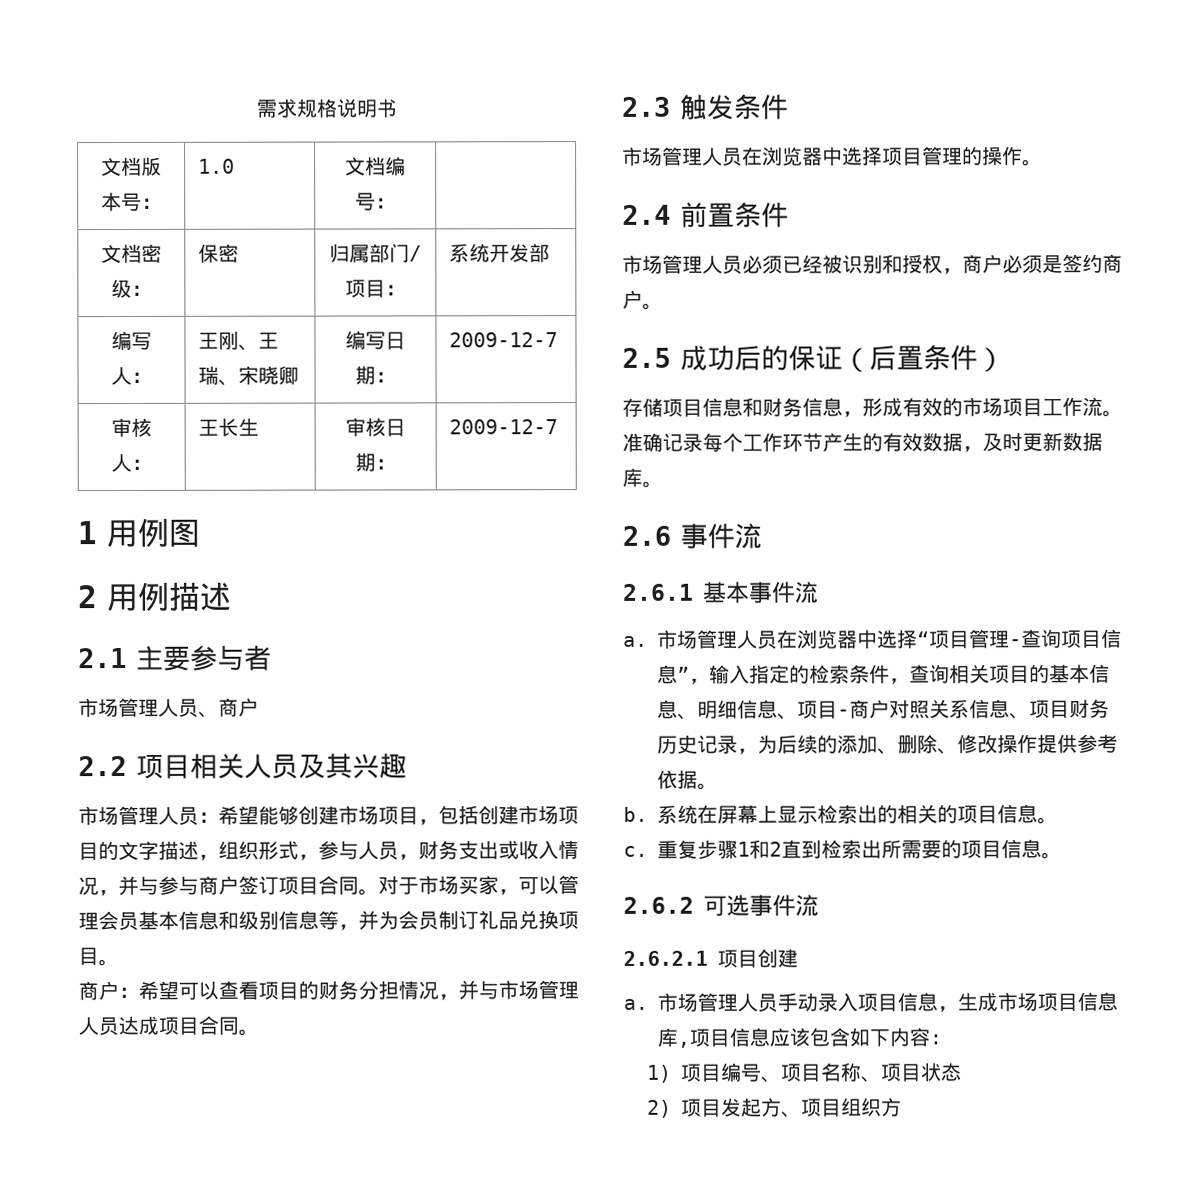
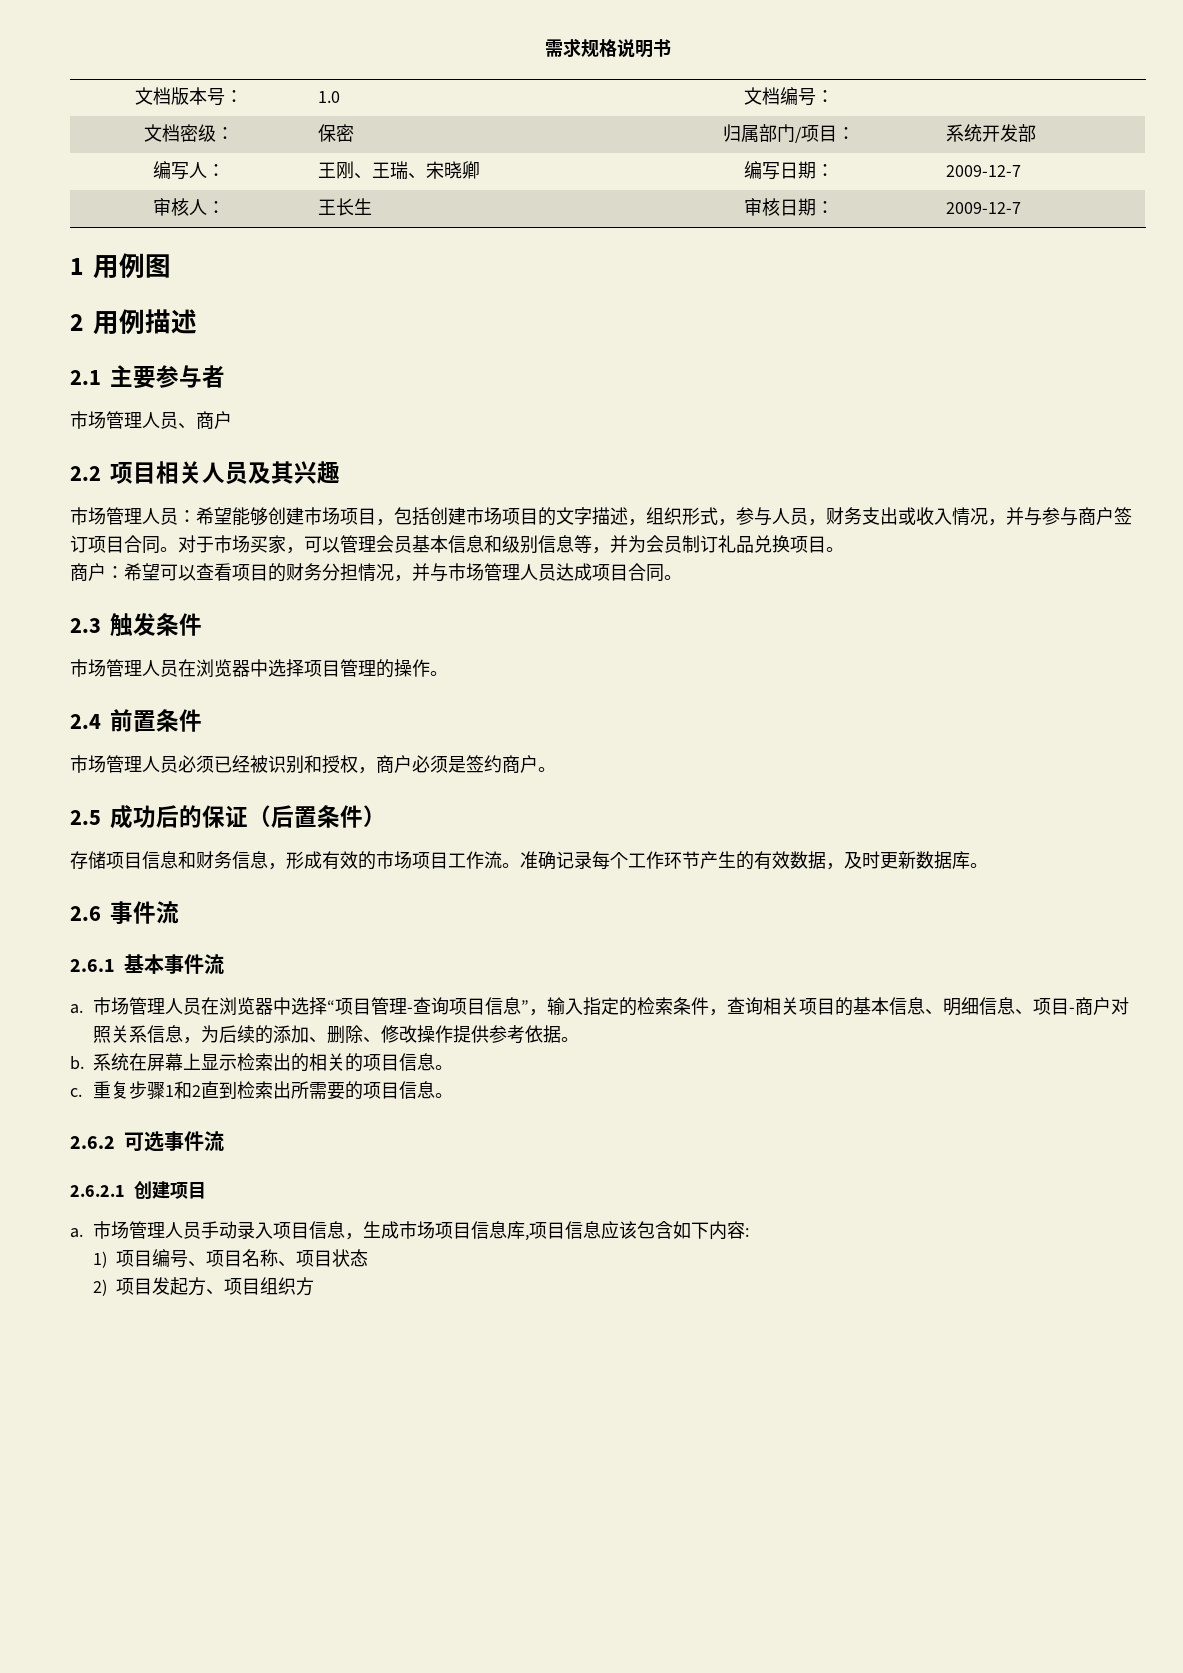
- 市场管理人员在浏览器中选择“项目管理-查询项目信息”，输入指定的检索条件，查询相关项目的基本信息、明细信息、项目-商户对照关系信息、项目财务历史记录，为后续的添加、删除、修改操作提供参考依据。
+ 市场管理人员在浏览器中选择“项目管理-查询项目信息”，输入指定的检索条件，查询相关项目的基本信息、明细信息、项目-商户对照关系信息，为后续的添加、删除、修改操作提供参考依据。
- 2.6.2.1项目创建
+ 2.6.2.1创建项目

